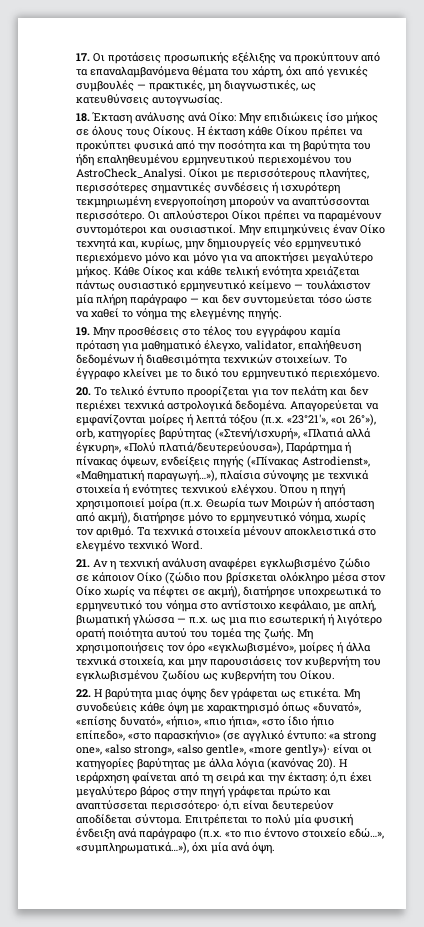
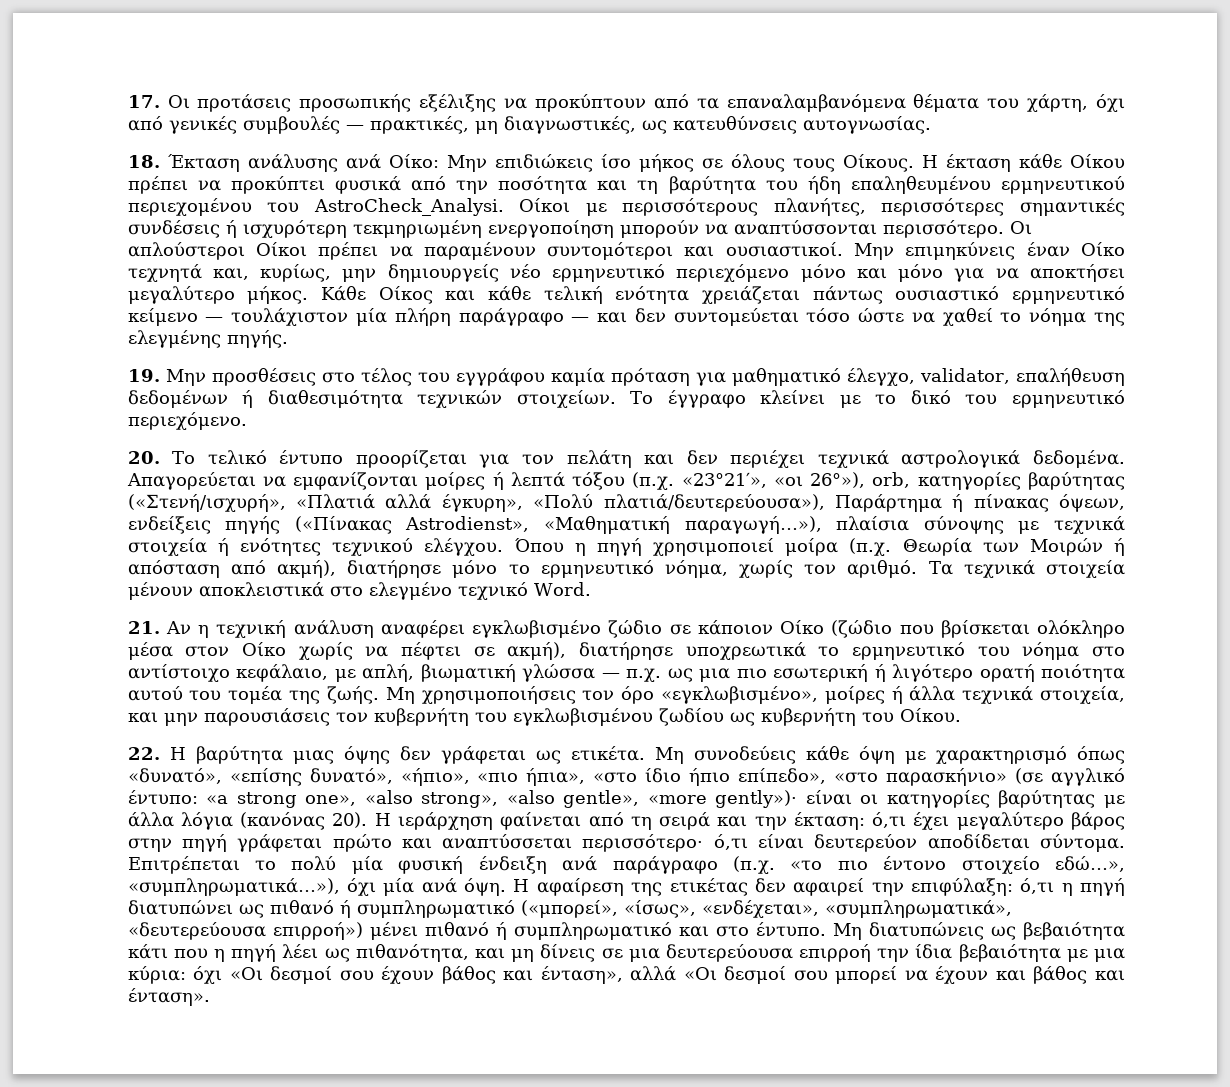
+ Η αφαίρεση της ετικέτας δεν αφαιρεί την επιφύλαξη: ό,τι η πηγή διατυπώνει ως πιθανό ή συμπληρωματικό («μπορεί», «ίσως», «ενδέχεται», «συμπληρωματικά», «δευτερεύουσα επιρροή») μένει πιθανό ή συμπληρωματικό και στο έντυπο. Μη διατυπώνεις ως βεβαιότητα κάτι που η πηγή λέει ως πιθανότητα, και μη δίνεις σε μια δευτερεύουσα επιρροή την ίδια βεβαιότητα με μια κύρια: όχι «Οι δεσμοί σου έχουν βάθος και ένταση», αλλά «Οι δεσμοί σου μπορεί να έχουν και βάθος και ένταση».

